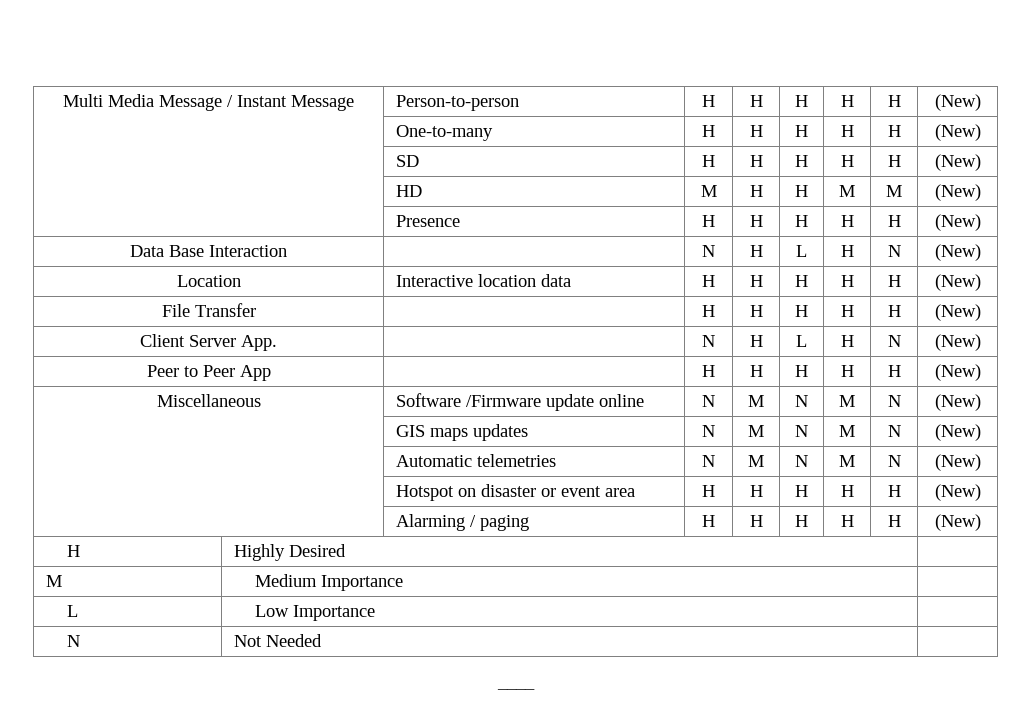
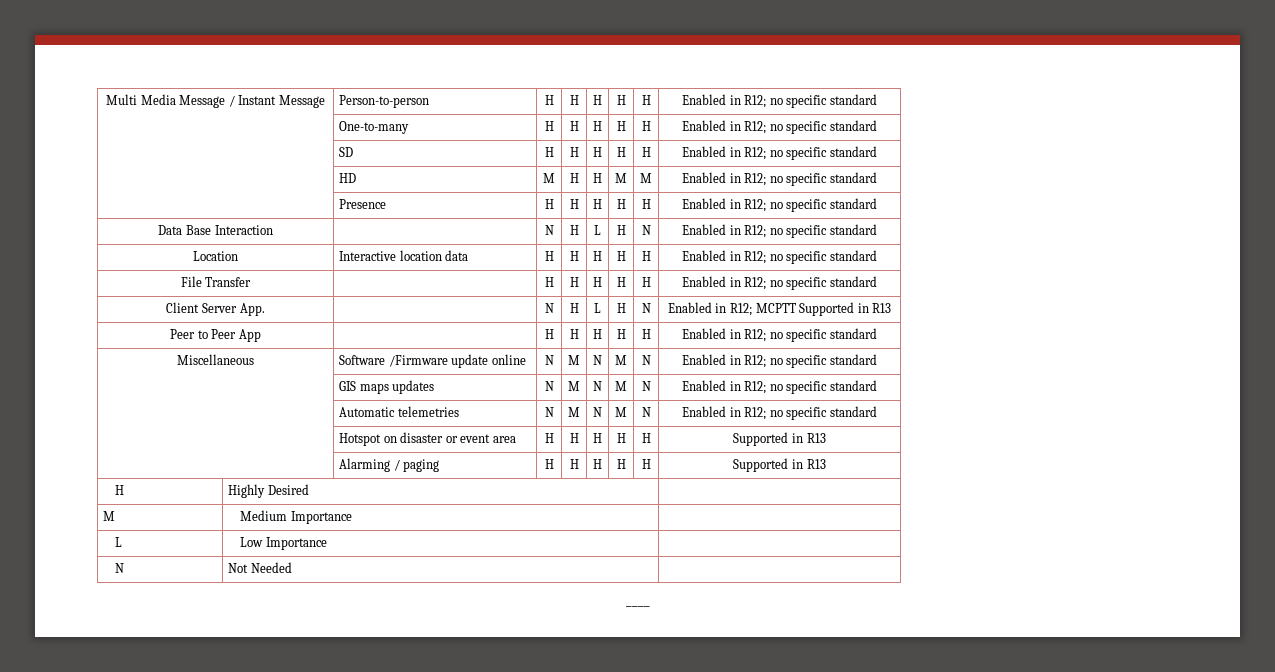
- Multi Media Message / Instant Message | Person-to-person | H | H | H | H | H | (New)
+ Multi Media Message / Instant Message | Person-to-person | H | H | H | H | H | Enabled in R12; no specific standard
- | One-to-many | H | H | H | H | H | (New)
+ | One-to-many | H | H | H | H | H | Enabled in R12; no specific standard
- | SD | H | H | H | H | H | (New)
+ | SD | H | H | H | H | H | Enabled in R12; no specific standard
- | HD | M | H | H | M | M | (New)
+ | HD | M | H | H | M | M | Enabled in R12; no specific standard
- | Presence | H | H | H | H | H | (New)
+ | Presence | H | H | H | H | H | Enabled in R12; no specific standard
- Data Base Interaction | | N | H | L | H | N | (New)
+ Data Base Interaction | | N | H | L | H | N | Enabled in R12; no specific standard
- Location | Interactive location data | H | H | H | H | H | (New)
+ Location | Interactive location data | H | H | H | H | H | Enabled in R12; no specific standard
- File Transfer | | H | H | H | H | H | (New)
+ File Transfer | | H | H | H | H | H | Enabled in R12; no specific standard
- Client Server App. | | N | H | L | H | N | (New)
+ Client Server App. | | N | H | L | H | N | Enabled in R12; MCPTT Supported in R13
- Peer to Peer App | | H | H | H | H | H | (New)
+ Peer to Peer App | | H | H | H | H | H | Enabled in R12; no specific standard
- Miscellaneous | Software /Firmware update online | N | M | N | M | N | (New)
+ Miscellaneous | Software /Firmware update online | N | M | N | M | N | Enabled in R12; no specific standard
- | GIS maps updates | N | M | N | M | N | (New)
+ | GIS maps updates | N | M | N | M | N | Enabled in R12; no specific standard
- | Automatic telemetries | N | M | N | M | N | (New)
+ | Automatic telemetries | N | M | N | M | N | Enabled in R12; no specific standard
- | Hotspot on disaster or event area | H | H | H | H | H | (New)
+ | Hotspot on disaster or event area | H | H | H | H | H | Supported in R13
- | Alarming / paging | H | H | H | H | H | (New)
+ | Alarming / paging | H | H | H | H | H | Supported in R13

